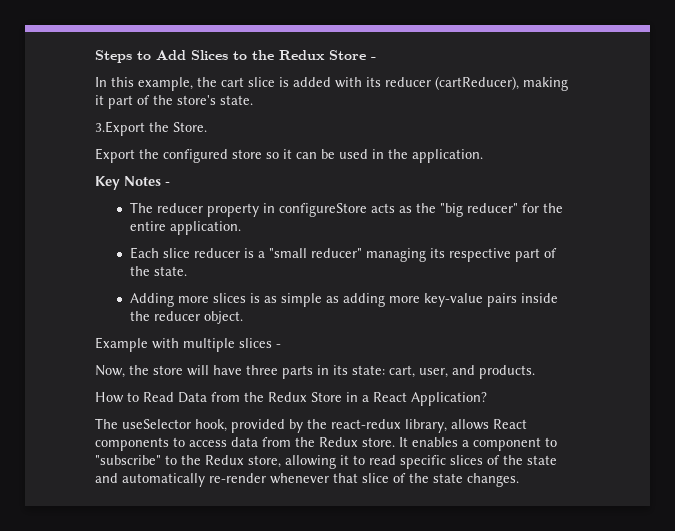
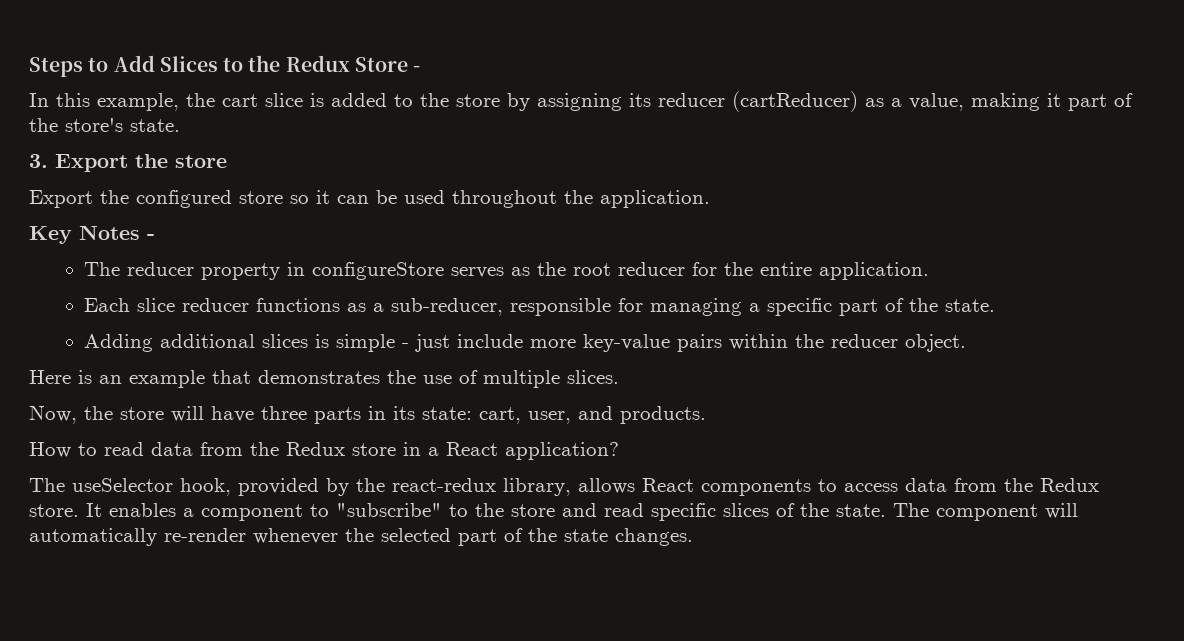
- In this example, the cart slice is added with its reducer (cartReducer), making it part of the store's state.
+ In this example, the cart slice is added to the store by assigning its reducer (cartReducer) as a value, making it part of the store's state.
- 3.Export the Store.
+ 3. Export the store
- Export the configured store so it can be used in the application.
+ Export the configured store so it can be used throughout the application.
- The reducer property in configureStore acts as the "big reducer" for the entire application.
+ The reducer property in configureStore serves as the root reducer for the entire application.
- Each slice reducer is a "small reducer" managing its respective part of the state.
+ Each slice reducer functions as a sub-reducer, responsible for managing a specific part of the state.
- Adding more slices is as simple as adding more key-value pairs inside the reducer object.
+ Adding additional slices is simple - just include more key-value pairs within the reducer object.
- Example with multiple slices -
+ Here is an example that demonstrates the use of multiple slices.
- How to Read Data from the Redux Store in a React Application?
+ How to read data from the Redux store in a React application?
- It enables a component to "subscribe" to the Redux store, allowing it to read specific slices of the state and automatically re-render whenever that slice of the state changes.
+ It enables a component to "subscribe" to the store and read specific slices of the state. The component will automatically re-render whenever the selected part of the state changes.

